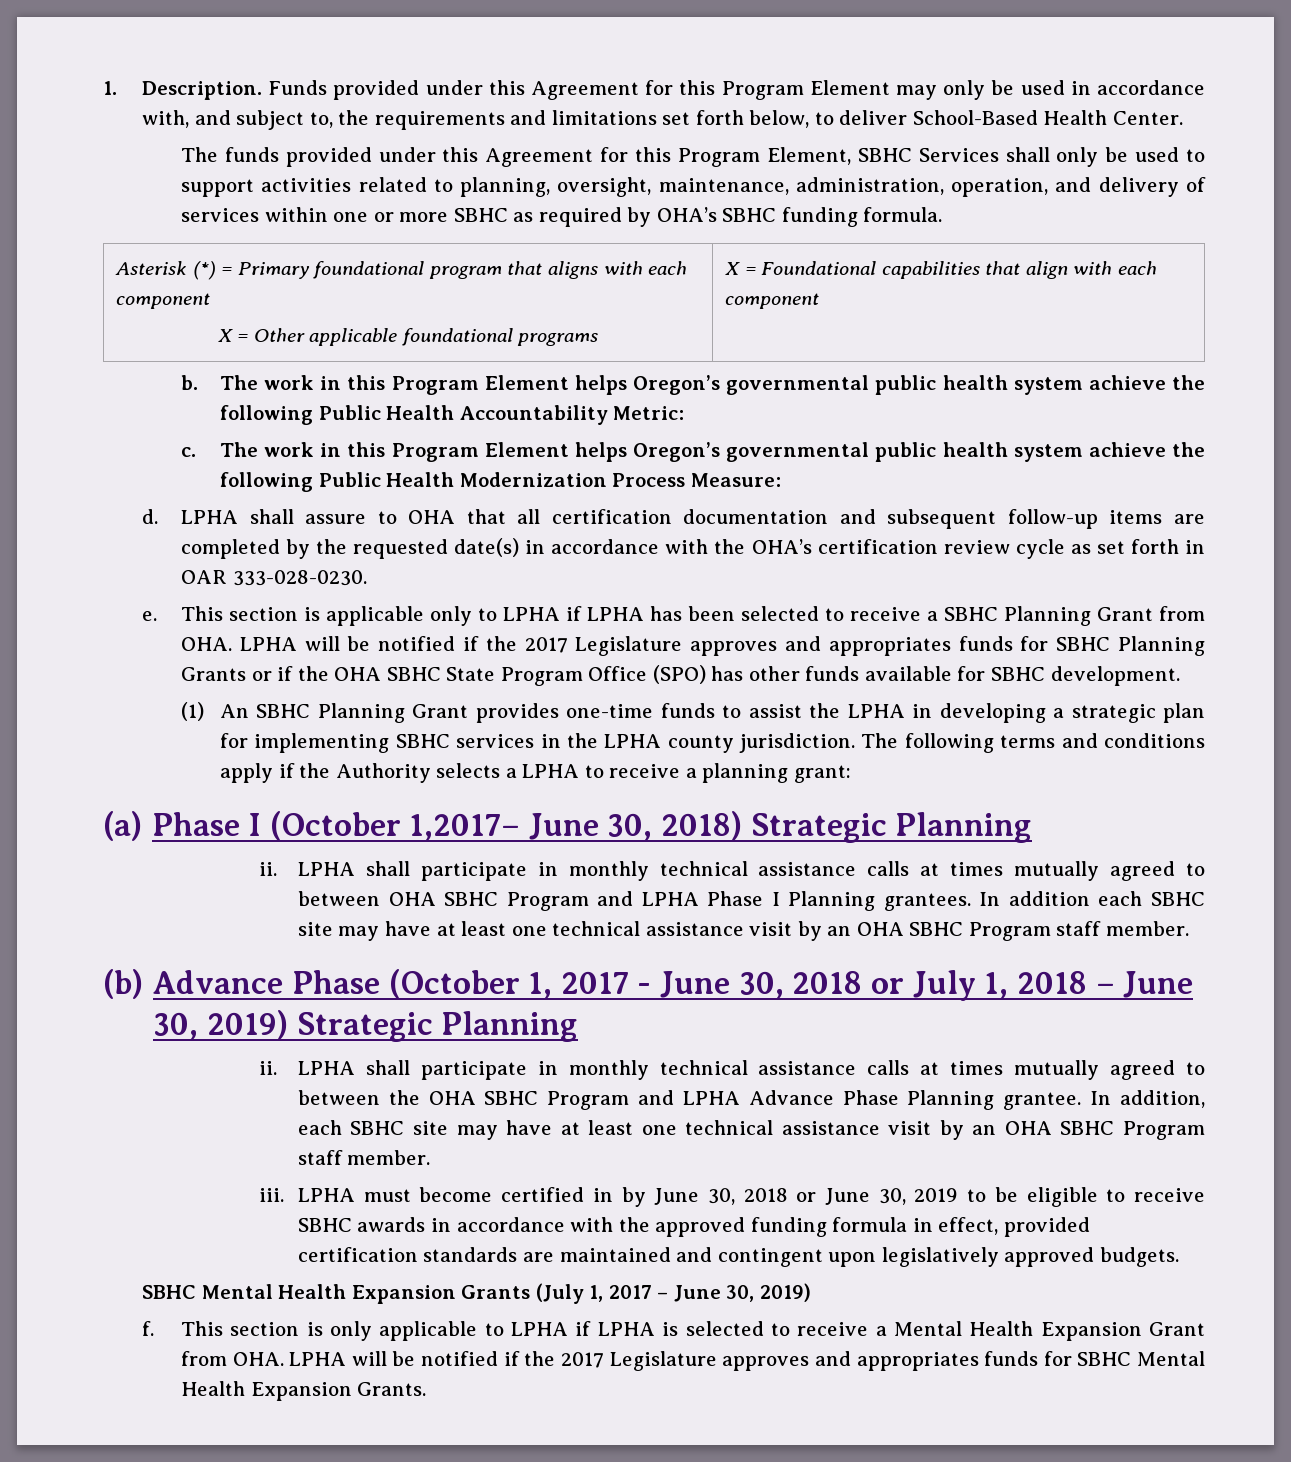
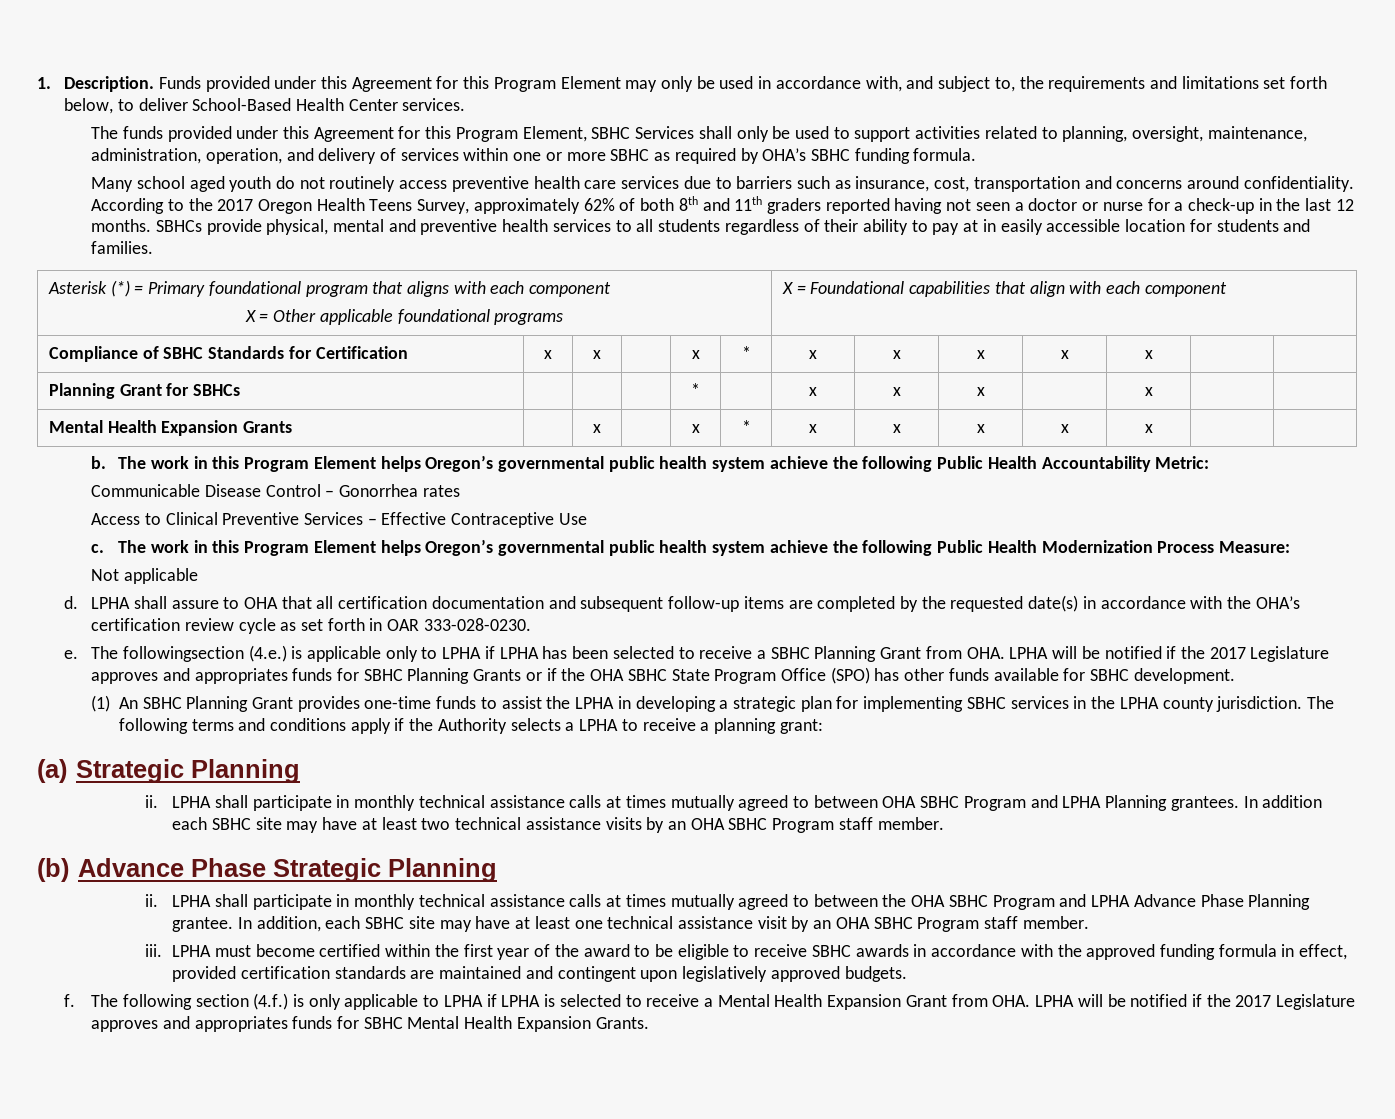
- Funds provided under this Agreement for this Program Element may only be used in accordance with, and subject to, the requirements and limitations set forth below, to deliver School-Based Health Center.
+ Funds provided under this Agreement for this Program Element may only be used in accordance with, and subject to, the requirements and limitations set forth below, to deliver School-Based Health Center services.
+ Many school aged youth do not routinely access preventive health care services due to barriers such as insurance, cost, transportation and concerns around confidentiality. According to the 2017 Oregon Health Teens Survey, approximately 62% of both 8th and 11th graders reported having not seen a doctor or nurse for a check-up in the last 12 months. SBHCs provide physical, mental and preventive health services to all students regardless of their ability to pay at in easily accessible location for students and families.
+ Compliance of SBHC Standards for Certification | x | x | | x | * | x | x | x | x | x | |
+ Planning Grant for SBHCs | | | | * | | x | x | x | | x | |
+ Mental Health Expansion Grants | | x | | x | * | x | x | x | x | x | |
+ Communicable Disease Control – Gonorrhea rates
+ Access to Clinical Preventive Services – Effective Contraceptive Use
+ Not applicable
- This section is applicable only to LPHA if LPHA has been selected to receive a SBHC Planning Grant from OHA. LPHA will be notified if the 2017 Legislature approves and appropriates funds for SBHC Planning Grants or if the OHA SBHC State Program Office (SPO) has other funds available for SBHC development.
+ The followingsection (4.e.) is applicable only to LPHA if LPHA has been selected to receive a SBHC Planning Grant from OHA. LPHA will be notified if the 2017 Legislature approves and appropriates funds for SBHC Planning Grants or if the OHA SBHC State Program Office (SPO) has other funds available for SBHC development.
- (a) Phase I (October 1,2017– June 30, 2018) Strategic Planning
+ (a) Strategic Planning
- LPHA shall participate in monthly technical assistance calls at times mutually agreed to between OHA SBHC Program and LPHA Phase I Planning grantees.
+ LPHA shall participate in monthly technical assistance calls at times mutually agreed to between OHA SBHC Program and LPHA Planning grantees.
- In addition each SBHC site may have at least one technical assistance visit by an OHA SBHC Program staff member.
+ In addition each SBHC site may have at least two technical assistance visits by an OHA SBHC Program staff member.
- (b) Advance Phase (October 1, 2017 - June 30, 2018 or July 1, 2018 – June 30, 2019) Strategic Planning
+ (b) Advance Phase Strategic Planning
- LPHA must become certified in by June 30, 2018 or June 30, 2019 to be eligible to receive SBHC awards in accordance with the approved funding formula in effect, provided certification standards are maintained and contingent upon legislatively approved budgets.
+ LPHA must become certified within the first year of the award to be eligible to receive SBHC awards in accordance with the approved funding formula in effect, provided certification standards are maintained and contingent upon legislatively approved budgets.
- SBHC Mental Health Expansion Grants (July 1, 2017 – June 30, 2019)
- f. This section is only applicable to LPHA if LPHA is selected to receive a Mental Health Expansion Grant from OHA. LPHA will be notified if the 2017 Legislature approves and appropriates funds for SBHC Mental Health Expansion Grants.
+ f. The following section (4.f.) is only applicable to LPHA if LPHA is selected to receive a Mental Health Expansion Grant from OHA. LPHA will be notified if the 2017 Legislature approves and appropriates funds for SBHC Mental Health Expansion Grants.

